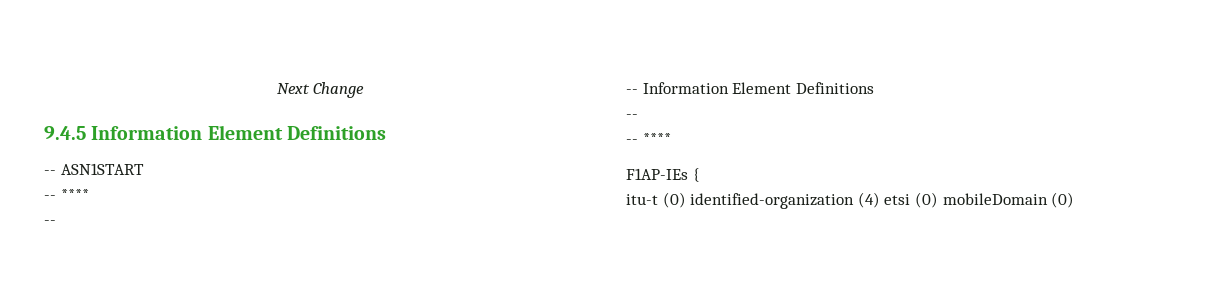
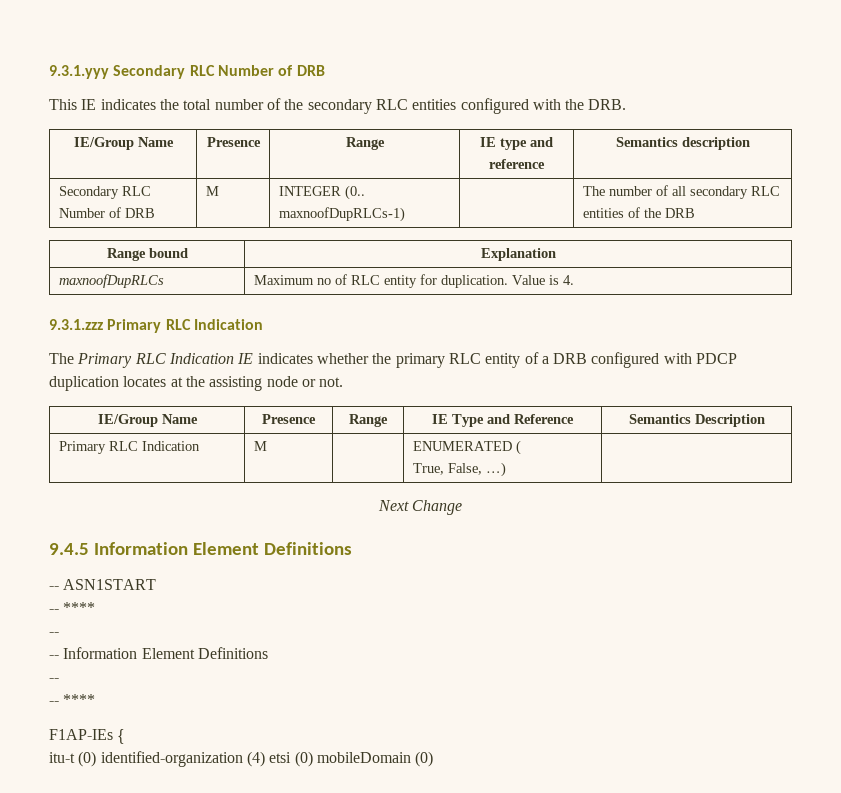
+ 9.3.1.yyy Secondary RLC Number of DRB
+ This IE indicates the total number of the secondary RLC entities configured with the DRB.
+ IE/Group Name | Presence | Range | IE type and reference | Semantics description
+ Secondary RLC Number of DRB | M | INTEGER (0.. maxnoofDupRLCs-1) | | The number of all secondary RLC entities of the DRB
+ Range bound | Explanation
+ maxnoofDupRLCs | Maximum no of RLC entity for duplication. Value is 4.
+ 9.3.1.zzz Primary RLC Indication
+ The Primary RLC Indication IE indicates whether the primary RLC entity of a DRB configured with PDCP duplication locates at the assisting node or not.
+ IE/Group Name | Presence | Range | IE Type and Reference | Semantics Description
+ Primary RLC Indication | M | | ENUMERATED (
+ True, False, …) |

